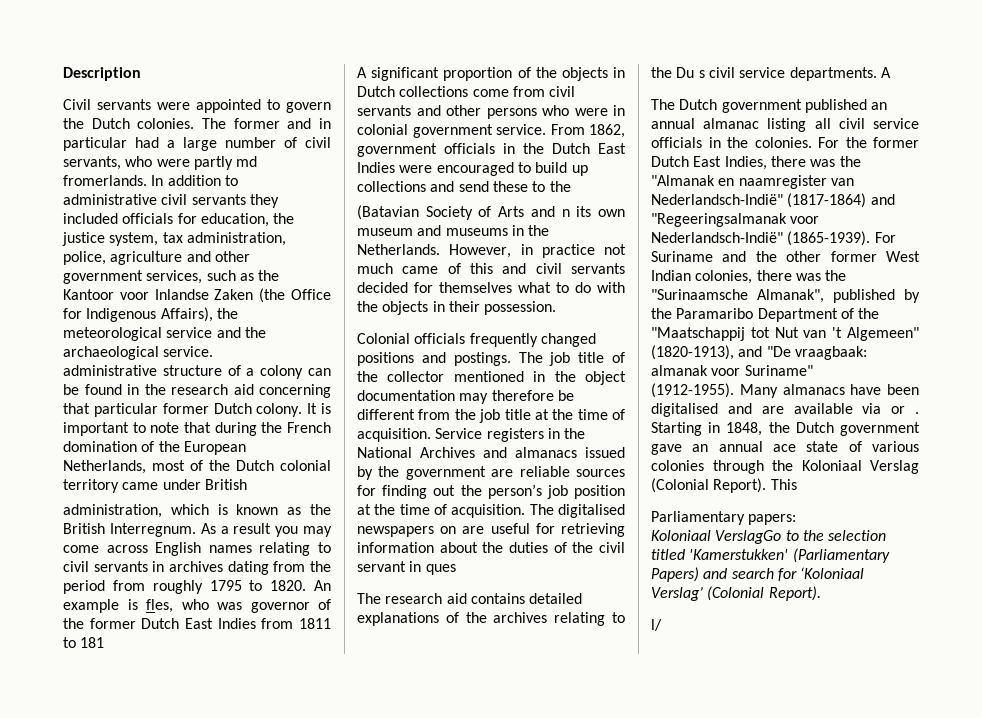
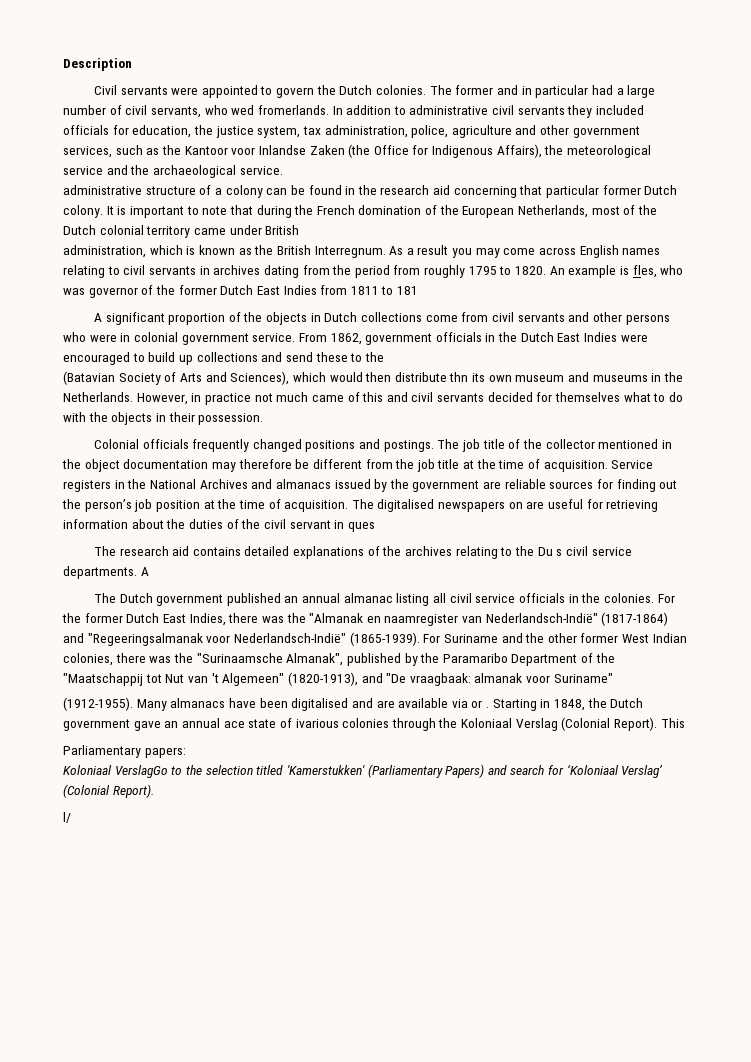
- The former and in particular had a large number of civil servants, who were partly md fromerlands.
+ The former and in particular had a large number of civil servants, who wed fromerlands.
- (Batavian Society of Arts and n its own museum and museums in the Netherlands.
+ (Batavian Society of Arts and Sciences), which would then distribute thn its own museum and museums in the Netherlands.
- Starting in 1848, the Dutch government gave an annual ace state of various colonies through the Koloniaal Verslag (Colonial Report).
+ Starting in 1848, the Dutch government gave an annual ace state of ivarious colonies through the Koloniaal Verslag (Colonial Report).

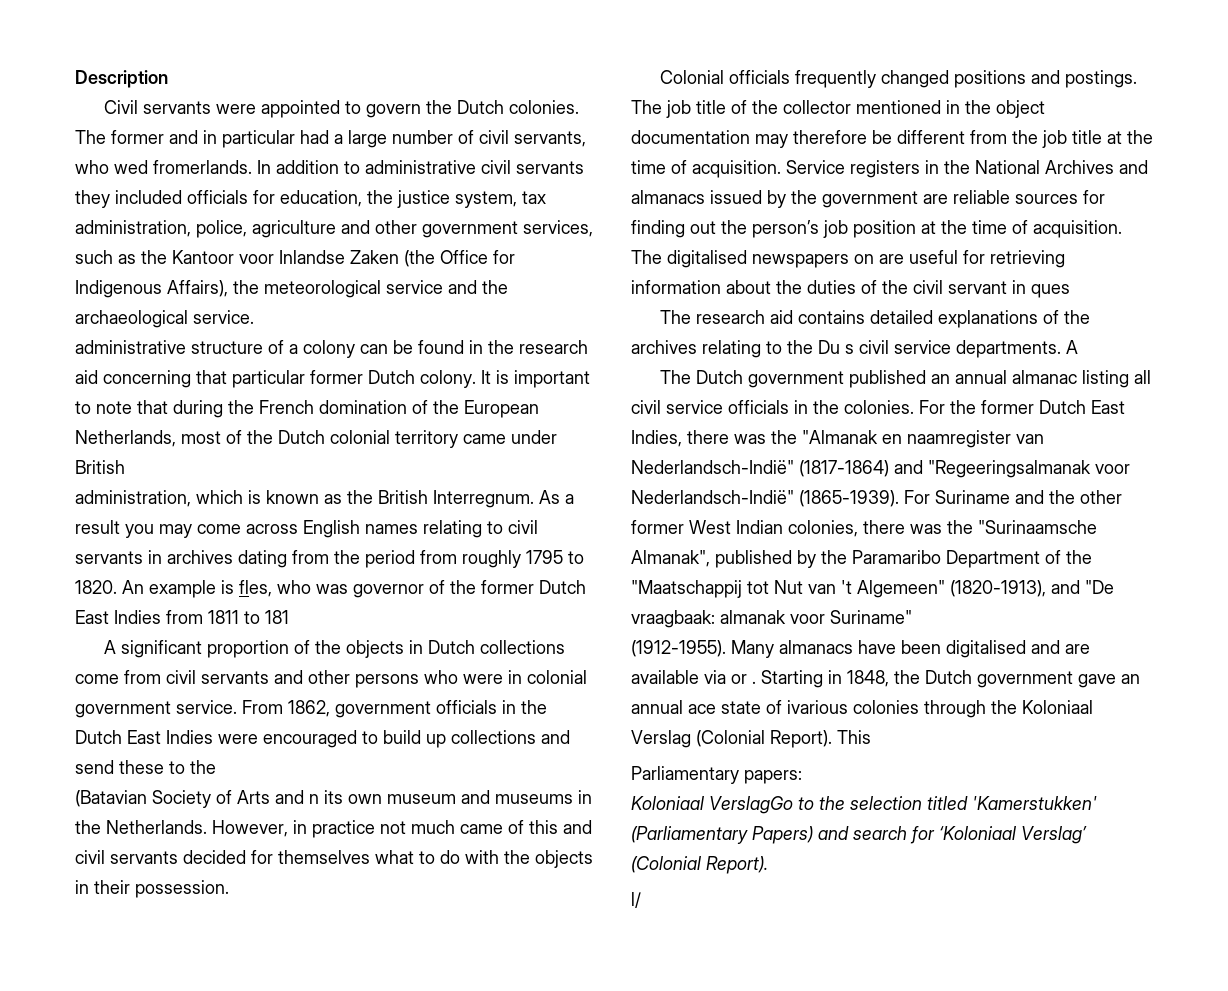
- (Batavian Society of Arts and Sciences), which would then distribute thn its own museum and museums in the Netherlands.
+ (Batavian Society of Arts and n its own museum and museums in the Netherlands.

